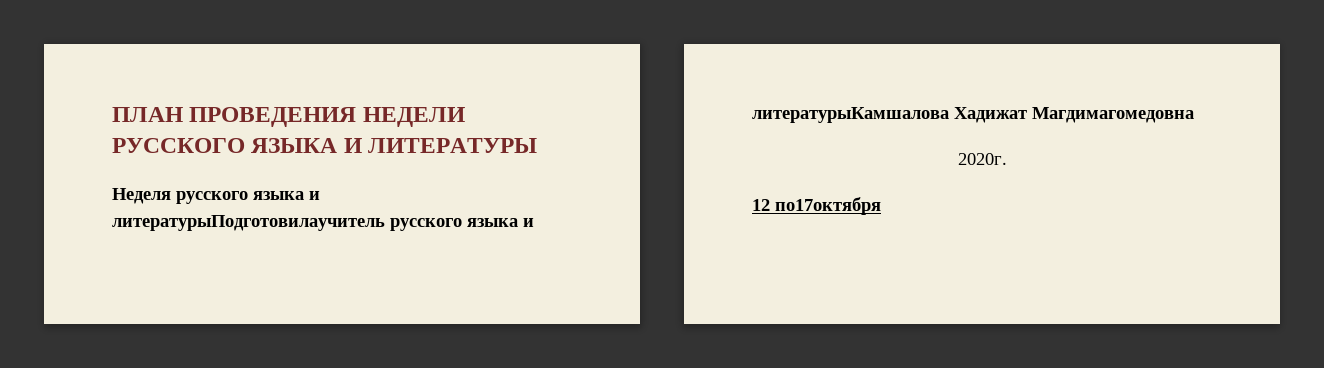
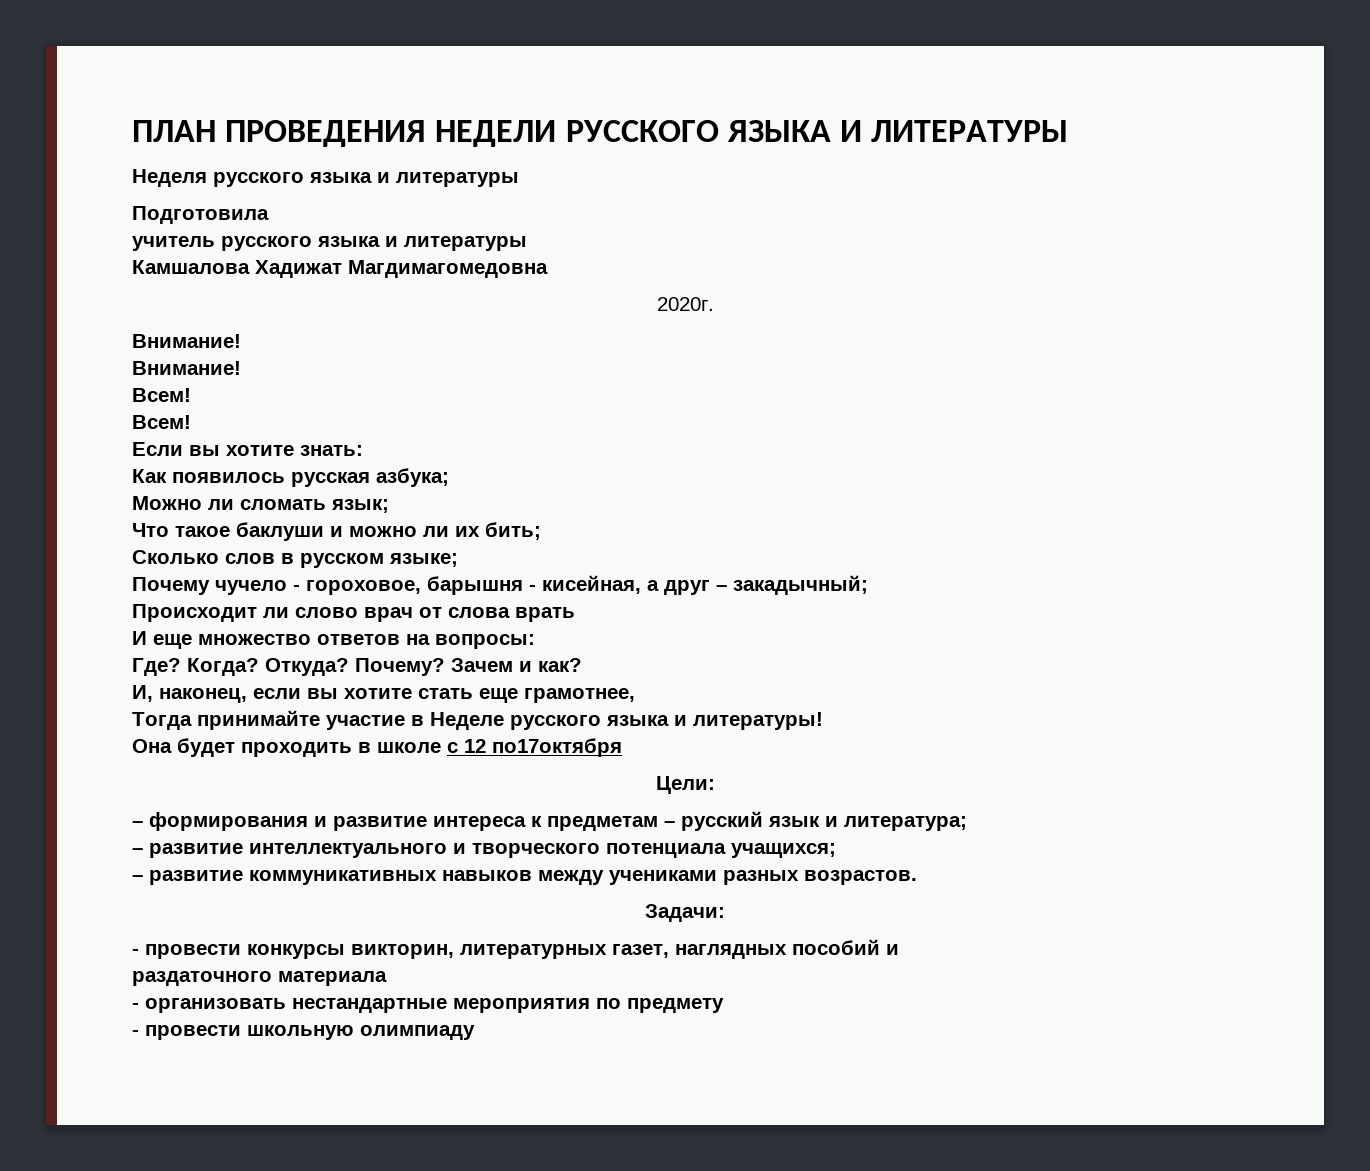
- Неделя русского языка и литературыПодготовилаучитель русского языка и литературыКамшалова Хадижат Магдимагомедовна
+ Неделя русского языка и литературы
+ Подготовила
+ учитель русского языка и литературы
+ Камшалова Хадижат Магдимагомедовна
  2020г.
- 12 по17октября
+ Внимание!
+ Внимание!
+ Всем!
+ Всем!
+ Если вы хотите знать:
+ Как появилось русская азбука;
+ Можно ли сломать язык;
+ Что такое баклуши и можно ли их бить;
+ Сколько слов в русском языке;
+ Почему чучело - гороховое, барышня - кисейная, а друг – закадычный;
+ Происходит ли слово врач от слова врать
+ И еще множество ответов на вопросы:
+ Где? Когда? Откуда? Почему? Зачем и как?
+ И, наконец, если вы хотите стать еще грамотнее,
+ Тогда принимайте участие в Неделе русского языка и литературы!
+ Она будет проходить в школе с 12 по17октября
+ Цели:
+ – формирования и развитие интереса к предметам – русский язык и литература;
+ – развитие интеллектуального и творческого потенциала учащихся;
+ – развитие коммуникативных навыков между учениками разных возрастов.
+ Задачи:
+ - провести конкурсы викторин, литературных газет, наглядных пособий и
+ раздаточного материала
+ - организовать нестандартные мероприятия по предмету
+ - провести школьную олимпиаду

